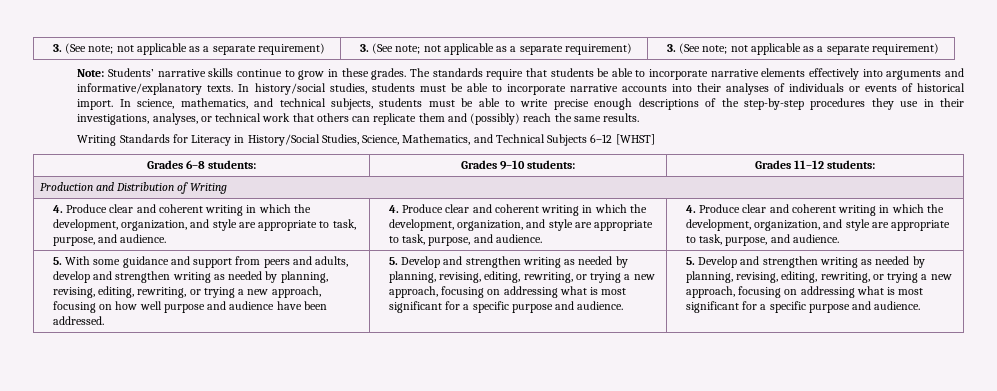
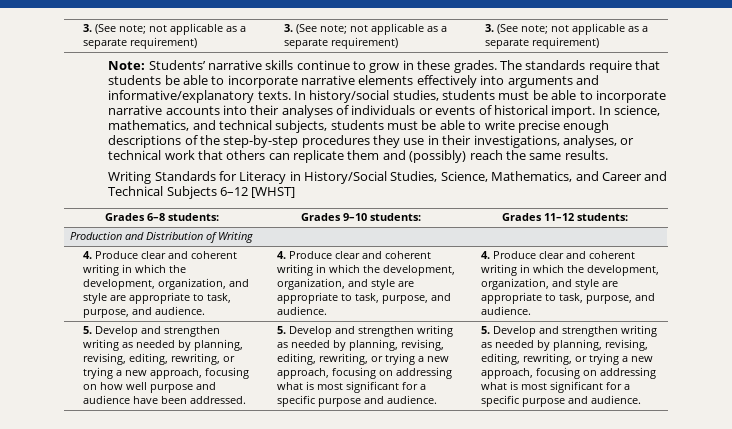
- Writing Standards for Literacy in History/Social Studies, Science, Mathematics, and Technical Subjects 6–12 [WHST]
+ Writing Standards for Literacy in History/Social Studies, Science, Mathematics, and Career and Technical Subjects 6–12 [WHST]
- 5. With some guidance and support from peers and adults, develop and strengthen writing as needed by planning, revising, editing, rewriting, or trying a new approach, focusing on how well purpose and audience have been addressed.
+ 5. Develop and strengthen writing as needed by planning, revising, editing, rewriting, or trying a new approach, focusing on how well purpose and audience have been addressed.

